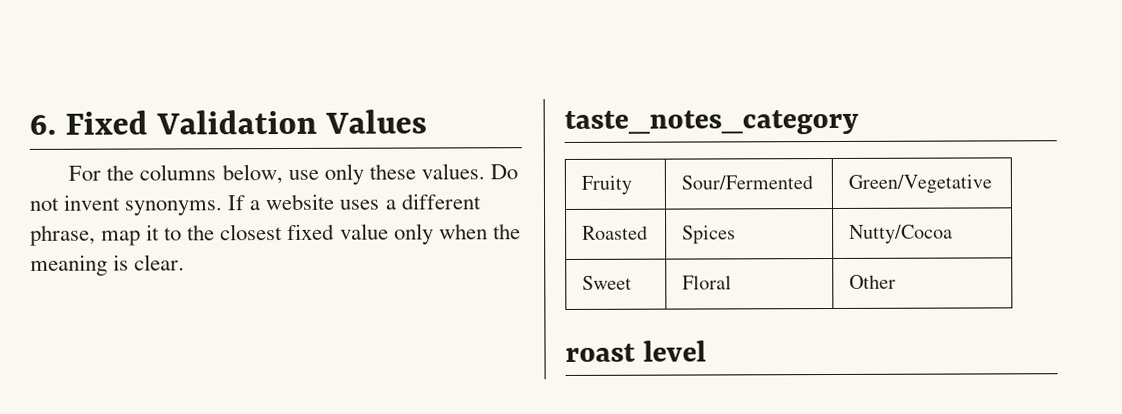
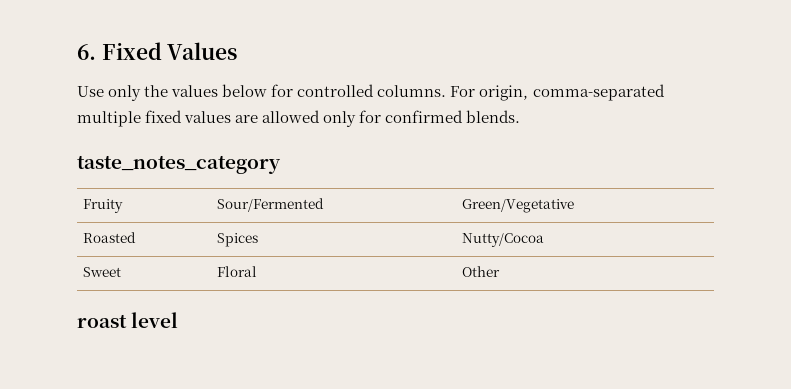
- 6. Fixed Validation Values
+ 6. Fixed Values
- For the columns below, use only these values. Do not invent synonyms. If a website uses a different phrase, map it to the closest fixed value only when the meaning is clear.
+ Use only the values below for controlled columns. For origin, comma-separated multiple fixed values are allowed only for confirmed blends.

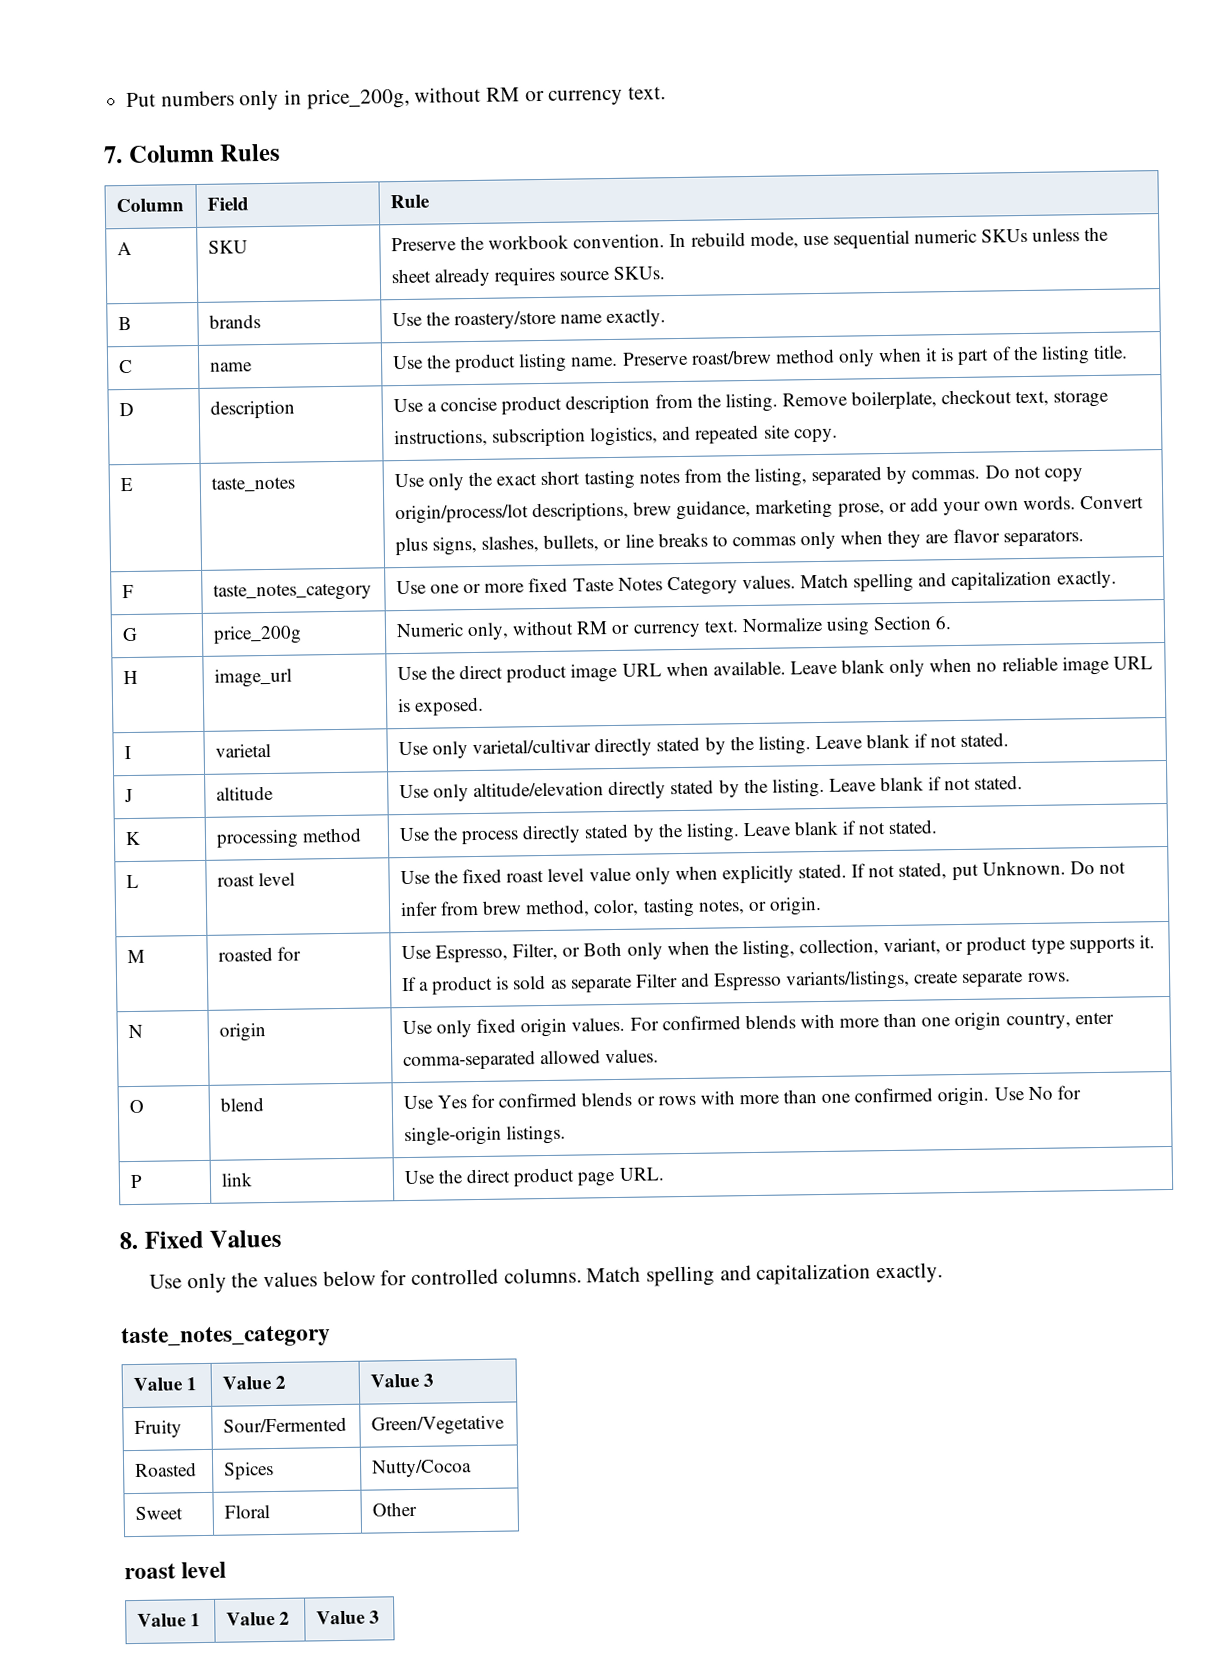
- 6. Fixed Values
+ Put numbers only in price_200g, without RM or currency text.
+ 7. Column Rules
+ Column | Field | Rule
+ A | SKU | Preserve the workbook convention. In rebuild mode, use sequential numeric SKUs unless the sheet already requires source SKUs.
+ B | brands | Use the roastery/store name exactly.
+ C | name | Use the product listing name. Preserve roast/brew method only when it is part of the listing title.
+ D | description | Use a concise product description from the listing. Remove boilerplate, checkout text, storage instructions, subscription logistics, and repeated site copy.
+ E | taste_notes | Use only the exact short tasting notes from the listing, separated by commas. Do not copy origin/process/lot descriptions, brew guidance, marketing prose, or add your own words. Convert plus signs, slashes, bullets, or line breaks to commas only when they are flavor separators.
+ F | taste_notes_category | Use one or more fixed Taste Notes Category values. Match spelling and capitalization exactly.
+ G | price_200g | Numeric only, without RM or currency text. Normalize using Section 6.
+ H | image_url | Use the direct product image URL when available. Leave blank only when no reliable image URL is exposed.
+ I | varietal | Use only varietal/cultivar directly stated by the listing. Leave blank if not stated.
+ J | altitude | Use only altitude/elevation directly stated by the listing. Leave blank if not stated.
+ K | processing method | Use the process directly stated by the listing. Leave blank if not stated.
+ L | roast level | Use the fixed roast level value only when explicitly stated. If not stated, put Unknown. Do not infer from brew method, color, tasting notes, or origin.
+ M | roasted for | Use Espresso, Filter, or Both only when the listing, collection, variant, or product type supports it. If a product is sold as separate Filter and Espresso variants/listings, create separate rows.
+ N | origin | Use only fixed origin values. For confirmed blends with more than one origin country, enter comma-separated allowed values.
+ O | blend | Use Yes for confirmed blends or rows with more than one confirmed origin. Use No for single-origin listings.
+ P | link | Use the direct product page URL.
+ 8. Fixed Values
- Use only the values below for controlled columns. For origin, comma-separated multiple fixed values are allowed only for confirmed blends.
+ Use only the values below for controlled columns. Match spelling and capitalization exactly.
  taste_notes_category
+ Value 1 | Value 2 | Value 3
  Sweet | Floral | Other
  roast level
+ Value 1 | Value 2 | Value 3

